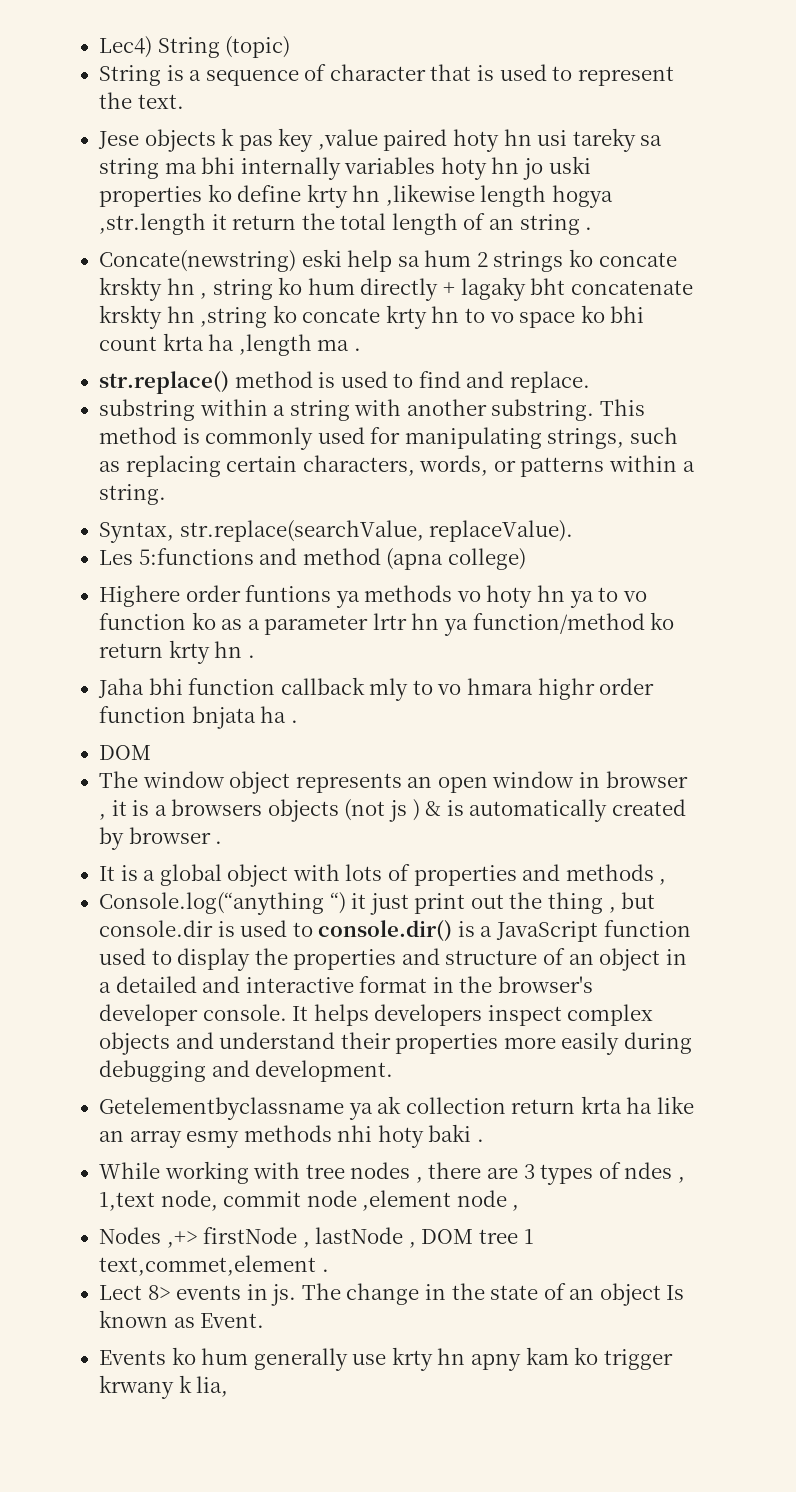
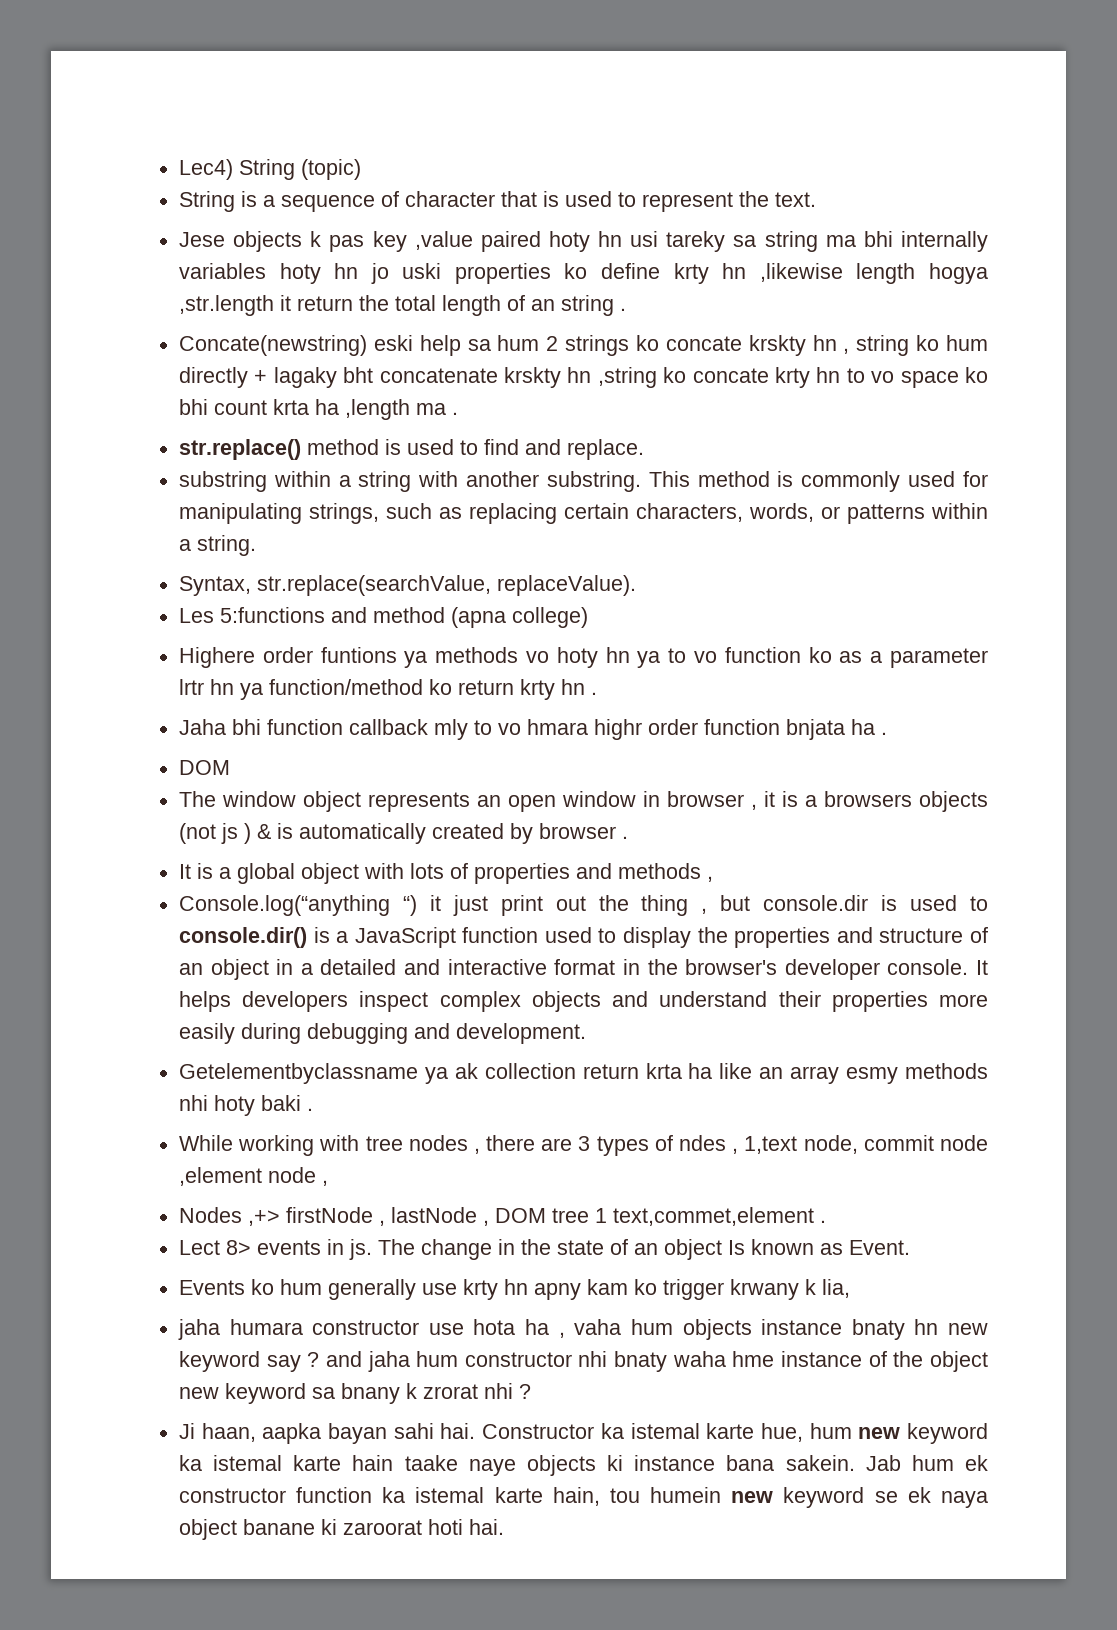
+ jaha humara constructor use hota ha , vaha hum objects instance bnaty hn new keyword say ? and jaha hum constructor nhi bnaty waha hme instance of the object new keyword sa bnany k zrorat nhi ?
+ Ji haan, aapka bayan sahi hai. Constructor ka istemal karte hue, hum new keyword ka istemal karte hain taake naye objects ki instance bana sakein. Jab hum ek constructor function ka istemal karte hain, tou humein new keyword se ek naya object banane ki zaroorat hoti hai.

